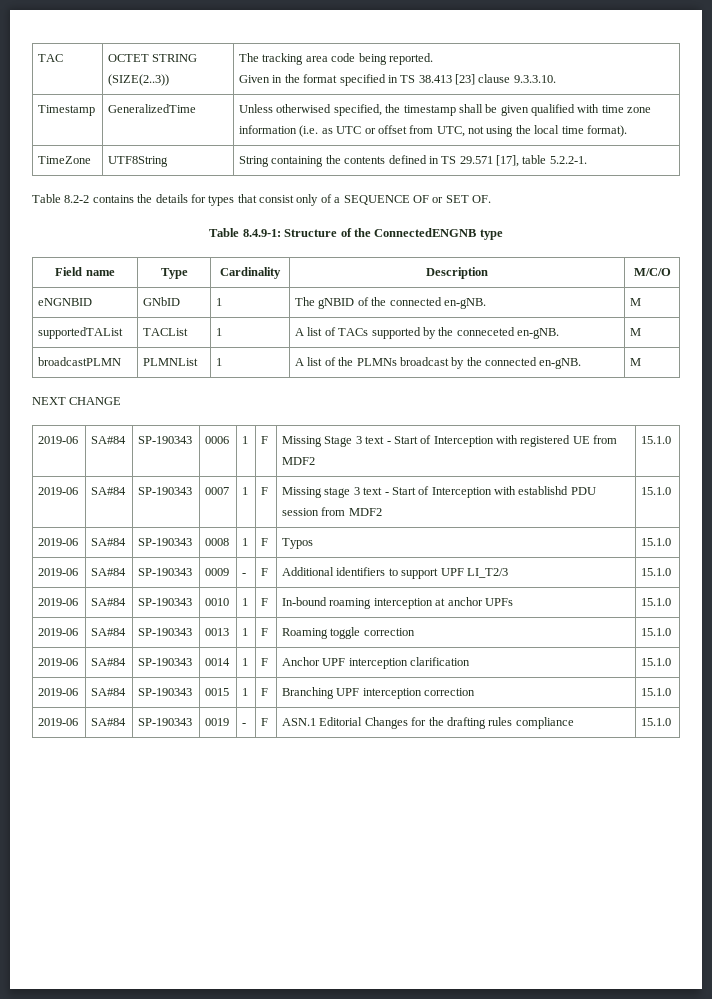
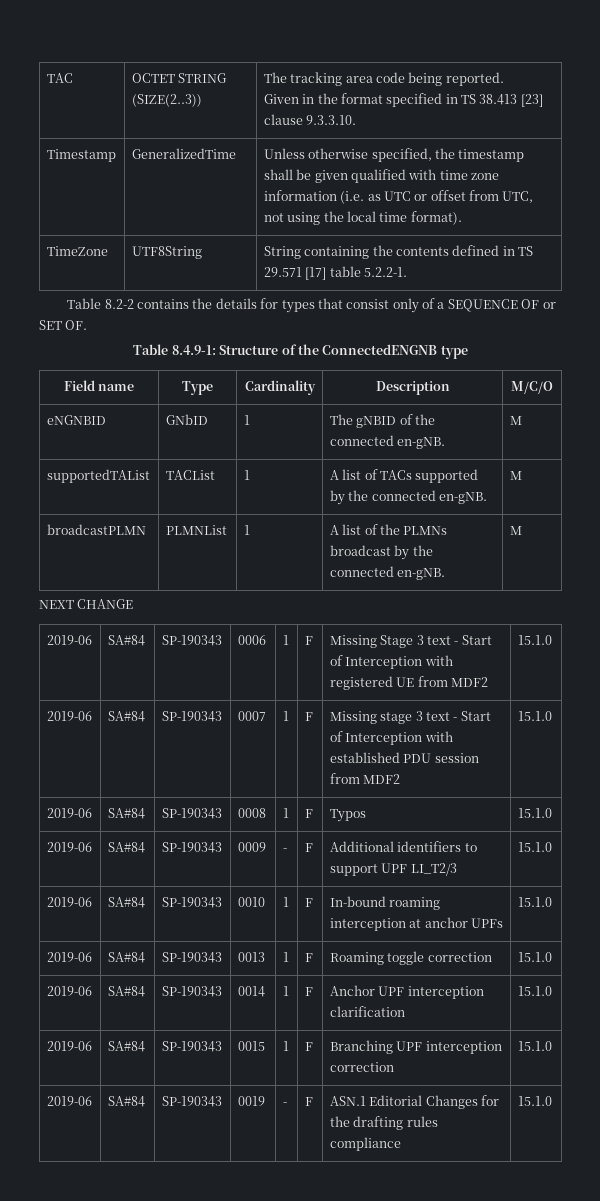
- Timestamp | GeneralizedTime | Unless otherwised specified, the timestamp shall be given qualified with time zone information (i.e. as UTC or offset from UTC, not using the local time format).
+ Timestamp | GeneralizedTime | Unless otherwise specified, the timestamp shall be given qualified with time zone information (i.e. as UTC or offset from UTC, not using the local time format).
- TimeZone | UTF8String | String containing the contents defined in TS 29.571 [17], table 5.2.2-1.
+ TimeZone | UTF8String | String containing the contents defined in TS 29.571 [17] table 5.2.2-1.
- supportedTAList | TACList | 1 | A list of TACs supported by the conneceted en-gNB. | M
+ supportedTAList | TACList | 1 | A list of TACs supported by the connected en-gNB. | M
- 2019-06 | SA#84 | SP-190343 | 0007 | 1 | F | Missing stage 3 text - Start of Interception with establishd PDU session from MDF2 | 15.1.0
+ 2019-06 | SA#84 | SP-190343 | 0007 | 1 | F | Missing stage 3 text - Start of Interception with established PDU session from MDF2 | 15.1.0

